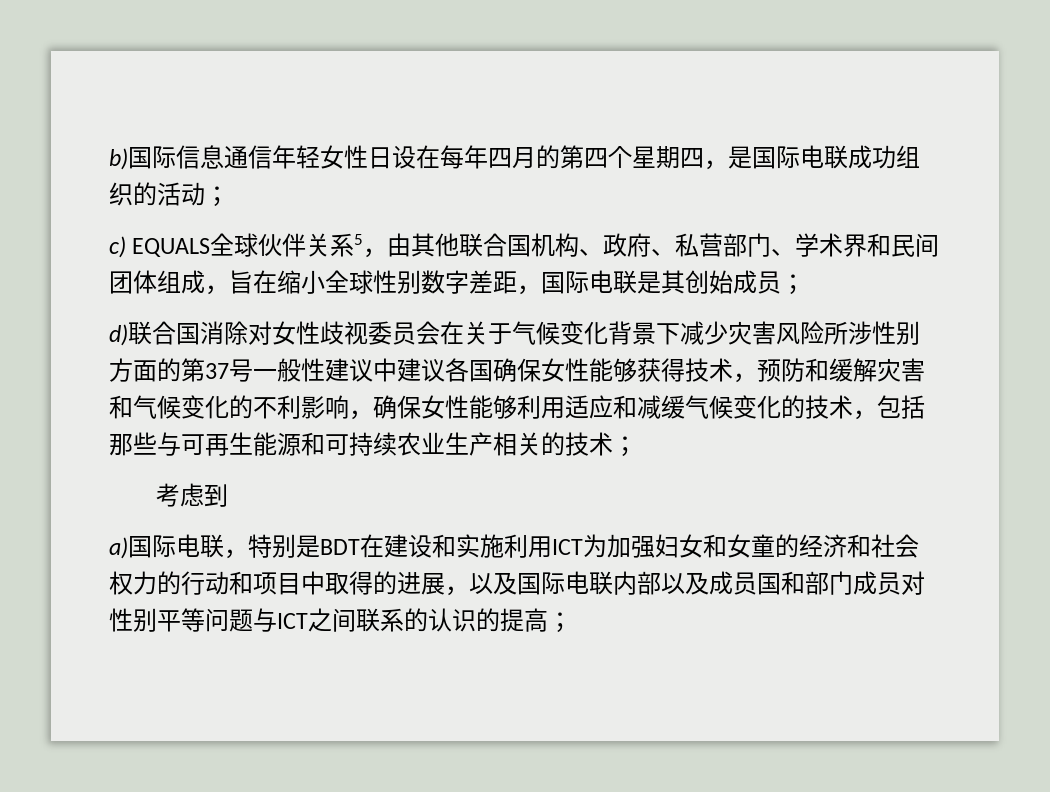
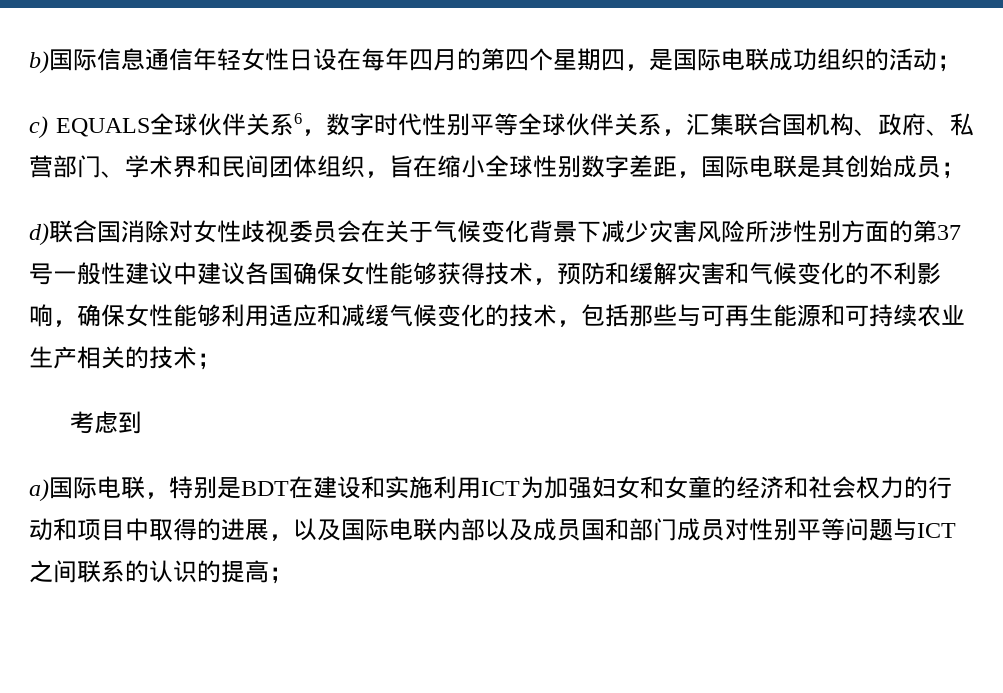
- c) EQUALS全球伙伴关系5，由其他联合国机构、政府、私营部门、学术界和民间团体组成，旨在缩小全球性别数字差距，国际电联是其创始成员；
+ c) EQUALS全球伙伴关系6，数字时代性别平等全球伙伴关系，汇集联合国机构、政府、私营部门、学术界和民间团体组织，旨在缩小全球性别数字差距，国际电联是其创始成员；

